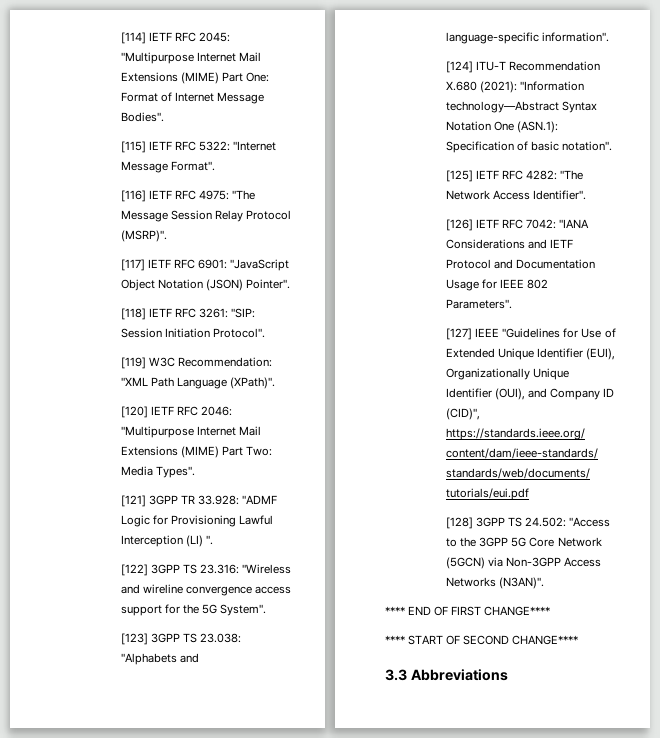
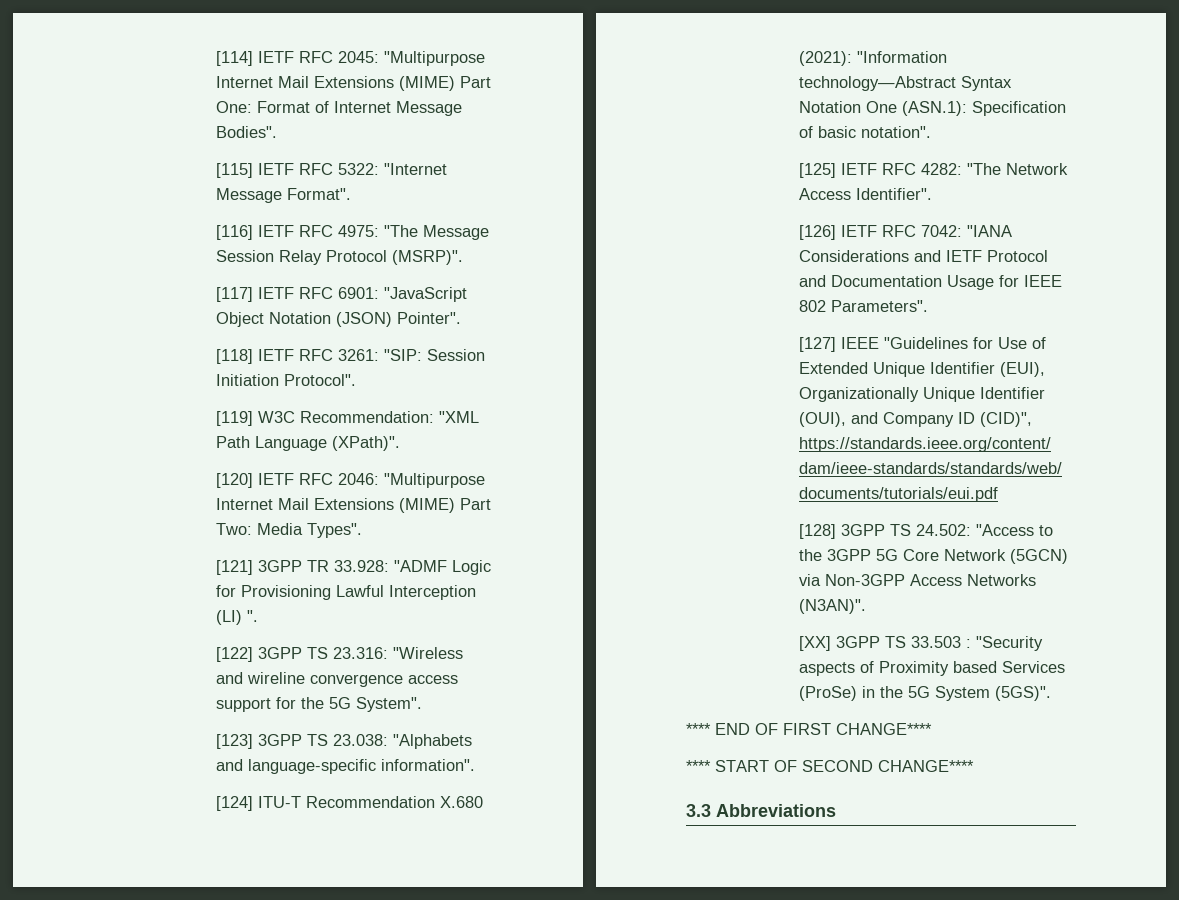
+ [XX] 3GPP TS 33.503 : "Security aspects of Proximity based Services (ProSe) in the 5G System (5GS)".

